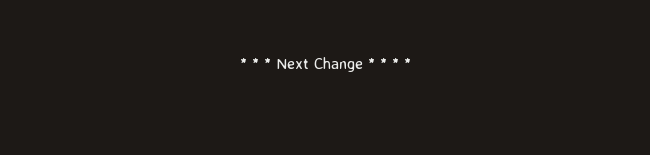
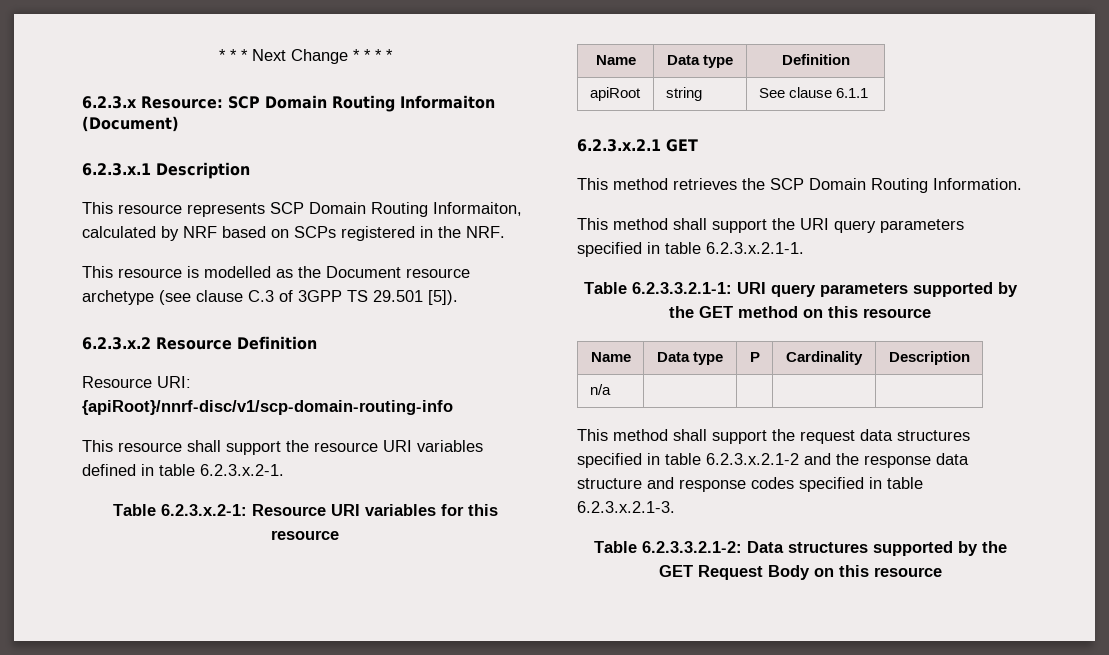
+ 6.2.3.x Resource: SCP Domain Routing Informaiton (Document)
+ 6.2.3.x.1 Description
+ This resource represents SCP Domain Routing Informaiton, calculated by NRF based on SCPs registered in the NRF.
+ This resource is modelled as the Document resource archetype (see clause C.3 of 3GPP TS 29.501 [5]).
+ 6.2.3.x.2 Resource Definition
+ Resource URI: {apiRoot}/nnrf-disc/v1/scp-domain-routing-info
+ This resource shall support the resource URI variables defined in table 6.2.3.x.2-1.
+ Table 6.2.3.x.2-1: Resource URI variables for this resource
+ Name | Data type | Definition
+ apiRoot | string | See clause 6.1.1
+ 6.2.3.x.2.1 GET
+ This method retrieves the SCP Domain Routing Information.
+ This method shall support the URI query parameters specified in table 6.2.3.x.2.1-1.
+ Table 6.2.3.3.2.1-1: URI query parameters supported by the GET method on this resource
+ Name | Data type | P | Cardinality | Description
+ n/a | | | |
+ This method shall support the request data structures specified in table 6.2.3.x.2.1-2 and the response data structure and response codes specified in table 6.2.3.x.2.1-3.
+ Table 6.2.3.3.2.1-2: Data structures supported by the GET Request Body on this resource

